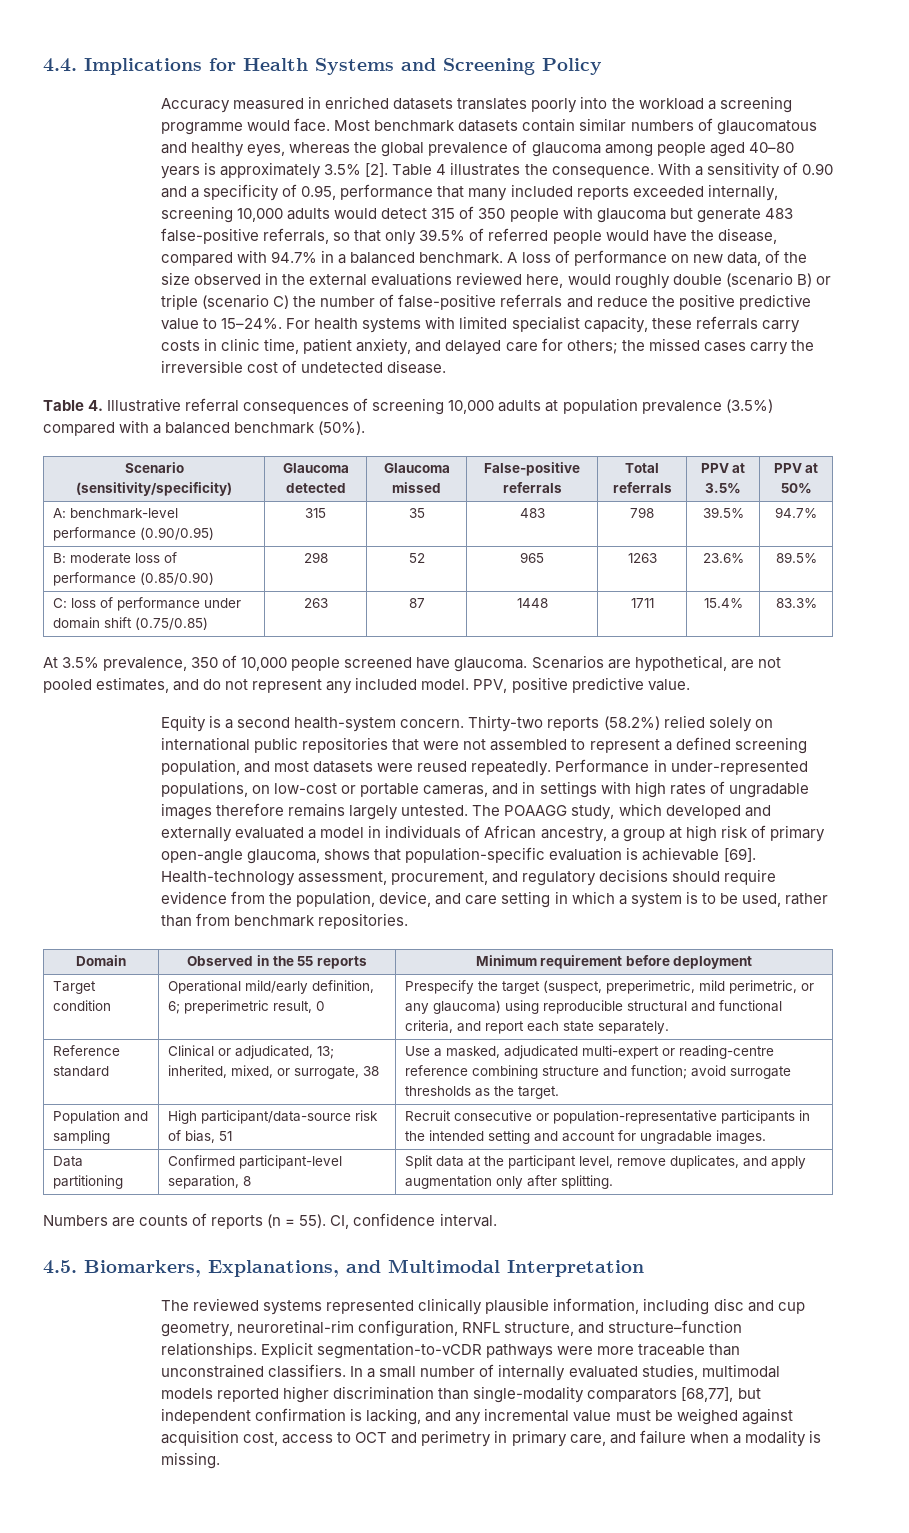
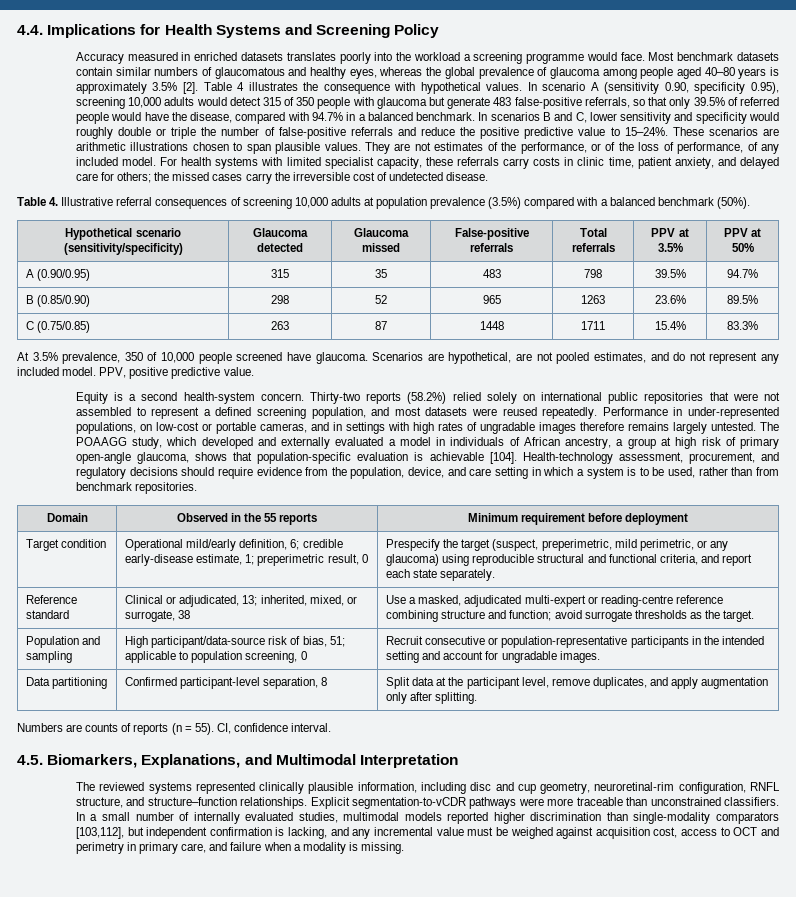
- Table 4 illustrates the consequence. With a sensitivity of 0.90 and a specificity of 0.95, performance that many included reports exceeded internally, screening 10,000 adults would detect 315 of 350 people with glaucoma but generate 483 false-positive referrals, so that only 39.5% of referred people would have the disease, compared with 94.7% in a balanced benchmark.
+ Table 4 illustrates the consequence with hypothetical values. In scenario A (sensitivity 0.90, specificity 0.95), screening 10,000 adults would detect 315 of 350 people with glaucoma but generate 483 false-positive referrals, so that only 39.5% of referred people would have the disease, compared with 94.7% in a balanced benchmark.
- A loss of performance on new data, of the size observed in the external evaluations reviewed here, would roughly double (scenario B) or triple (scenario C) the number of false-positive referrals and reduce the positive predictive value to 15–24%.
+ In scenarios B and C, lower sensitivity and specificity would roughly double or triple the number of false-positive referrals and reduce the positive predictive value to 15–24%.
+ These scenarios are arithmetic illustrations chosen to span plausible values. They are not estimates of the performance, or of the loss of performance, of any included model.
- Scenario (sensitivity/specificity) | Glaucoma detected | Glaucoma missed | False-positive referrals | Total referrals | PPV at 3.5% | PPV at 50%
+ Hypothetical scenario (sensitivity/specificity) | Glaucoma detected | Glaucoma missed | False-positive referrals | Total referrals | PPV at 3.5% | PPV at 50%
- A: benchmark-level performance (0.90/0.95) | 315 | 35 | 483 | 798 | 39.5% | 94.7%
+ A (0.90/0.95) | 315 | 35 | 483 | 798 | 39.5% | 94.7%
- B: moderate loss of performance (0.85/0.90) | 298 | 52 | 965 | 1263 | 23.6% | 89.5%
+ B (0.85/0.90) | 298 | 52 | 965 | 1263 | 23.6% | 89.5%
- C: loss of performance under domain shift (0.75/0.85) | 263 | 87 | 1448 | 1711 | 15.4% | 83.3%
+ C (0.75/0.85) | 263 | 87 | 1448 | 1711 | 15.4% | 83.3%
- The POAAGG study, which developed and externally evaluated a model in individuals of African ancestry, a group at high risk of primary open-angle glaucoma, shows that population-specific evaluation is achievable [69].
+ The POAAGG study, which developed and externally evaluated a model in individuals of African ancestry, a group at high risk of primary open-angle glaucoma, shows that population-specific evaluation is achievable [104].
- Target condition | Operational mild/early definition, 6; preperimetric result, 0 | Prespecify the target (suspect, preperimetric, mild perimetric, or any glaucoma) using reproducible structural and functional criteria, and report each state separately.
+ Target condition | Operational mild/early definition, 6; credible early-disease estimate, 1; preperimetric result, 0 | Prespecify the target (suspect, preperimetric, mild perimetric, or any glaucoma) using reproducible structural and functional criteria, and report each state separately.
- Population and sampling | High participant/data-source risk of bias, 51 | Recruit consecutive or population-representative participants in the intended setting and account for ungradable images.
+ Population and sampling | High participant/data-source risk of bias, 51; applicable to population screening, 0 | Recruit consecutive or population-representative participants in the intended setting and account for ungradable images.
- In a small number of internally evaluated studies, multimodal models reported higher discrimination than single-modality comparators [68,77], but independent confirmation is lacking, and any incremental value must be weighed against acquisition cost, access to OCT and perimetry in primary care, and failure when a modality is missing.
+ In a small number of internally evaluated studies, multimodal models reported higher discrimination than single-modality comparators [103,112], but independent confirmation is lacking, and any incremental value must be weighed against acquisition cost, access to OCT and perimetry in primary care, and failure when a modality is missing.

